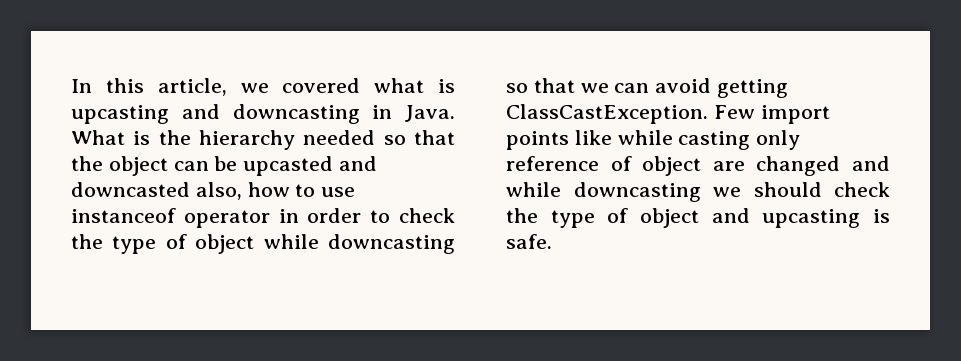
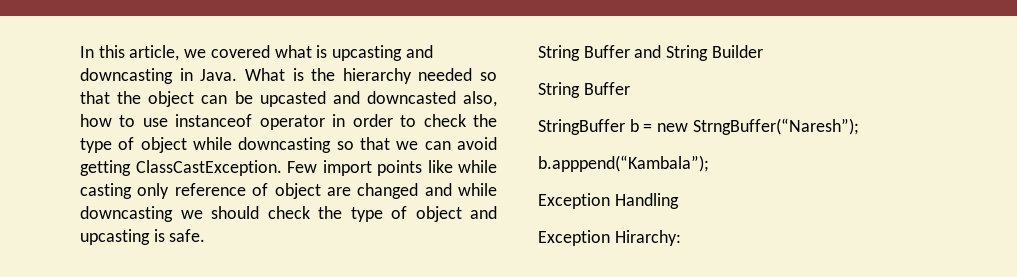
+ String Buffer and String Builder
+ String Buffer
+ StringBuffer b = new StrngBuffer(“Naresh”);
+ b.apppend(“Kambala”);
+ Exception Handling
+ Exception Hirarchy:

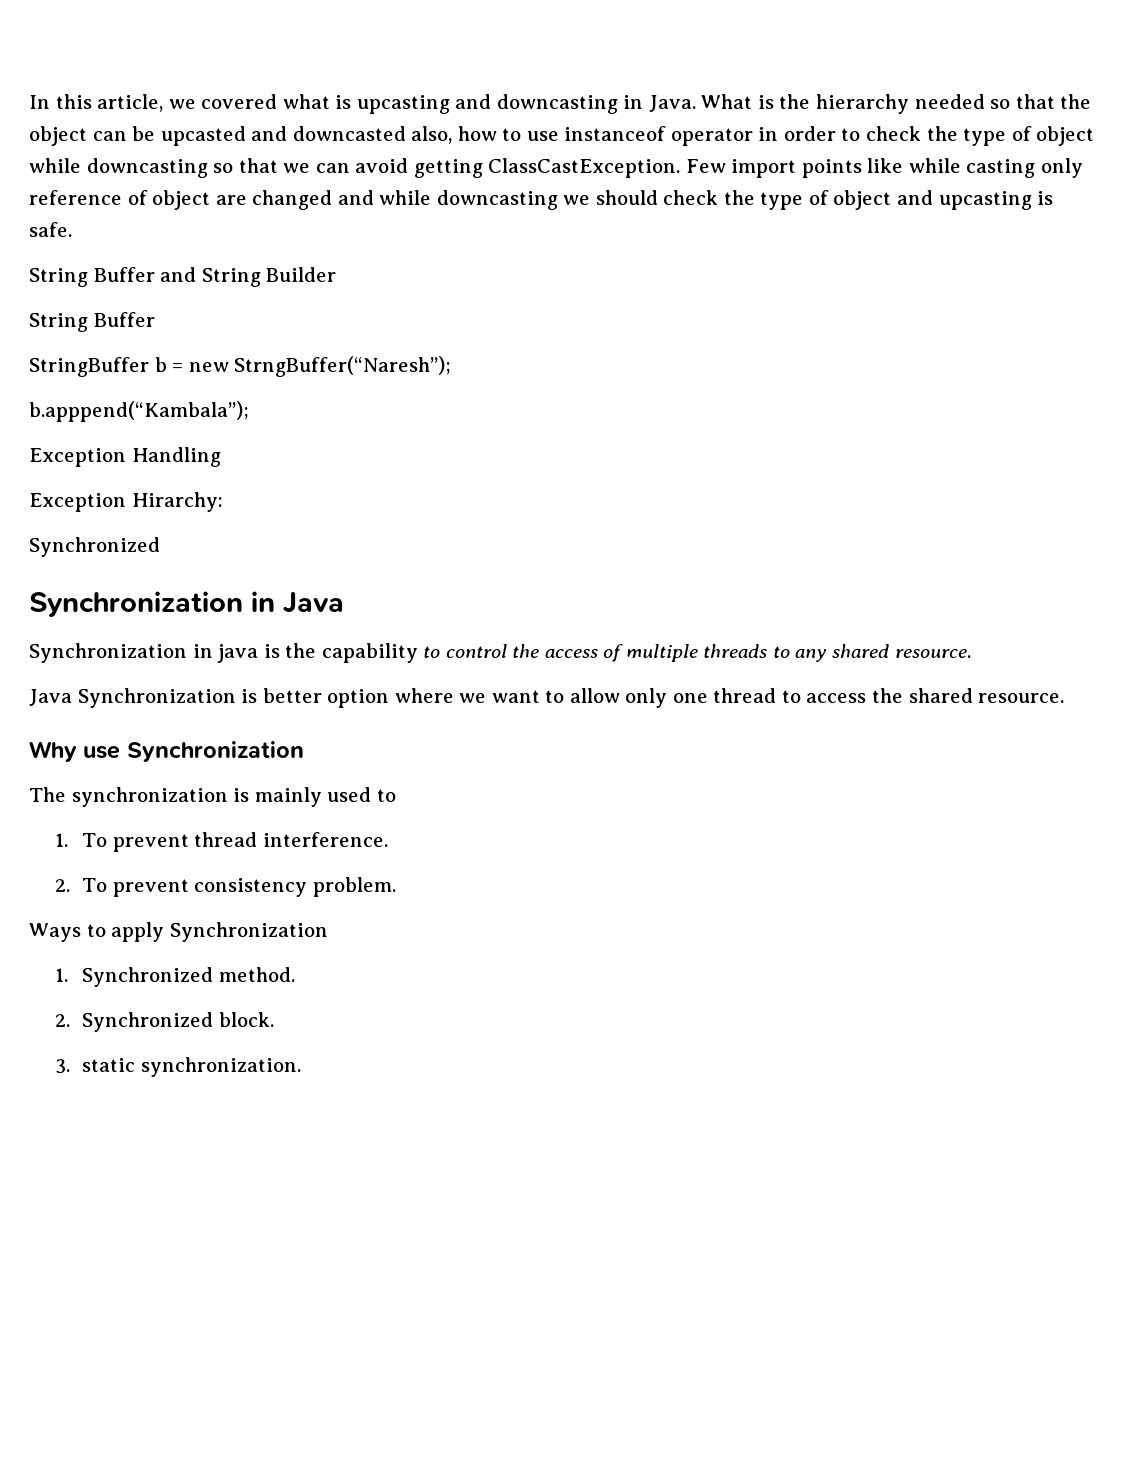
  Exception Hirarchy:
+ Synchronized
+ Synchronization in Java
+ Synchronization in java is the capability to control the access of multiple threads to any shared resource.
+ Java Synchronization is better option where we want to allow only one thread to access the shared resource.
+ Why use Synchronization
+ The synchronization is mainly used to
+ 1. To prevent thread interference.
+ 2. To prevent consistency problem.
+ Ways to apply Synchronization
+ 1. Synchronized method.
+ 2. Synchronized block.
+ 3. static synchronization.

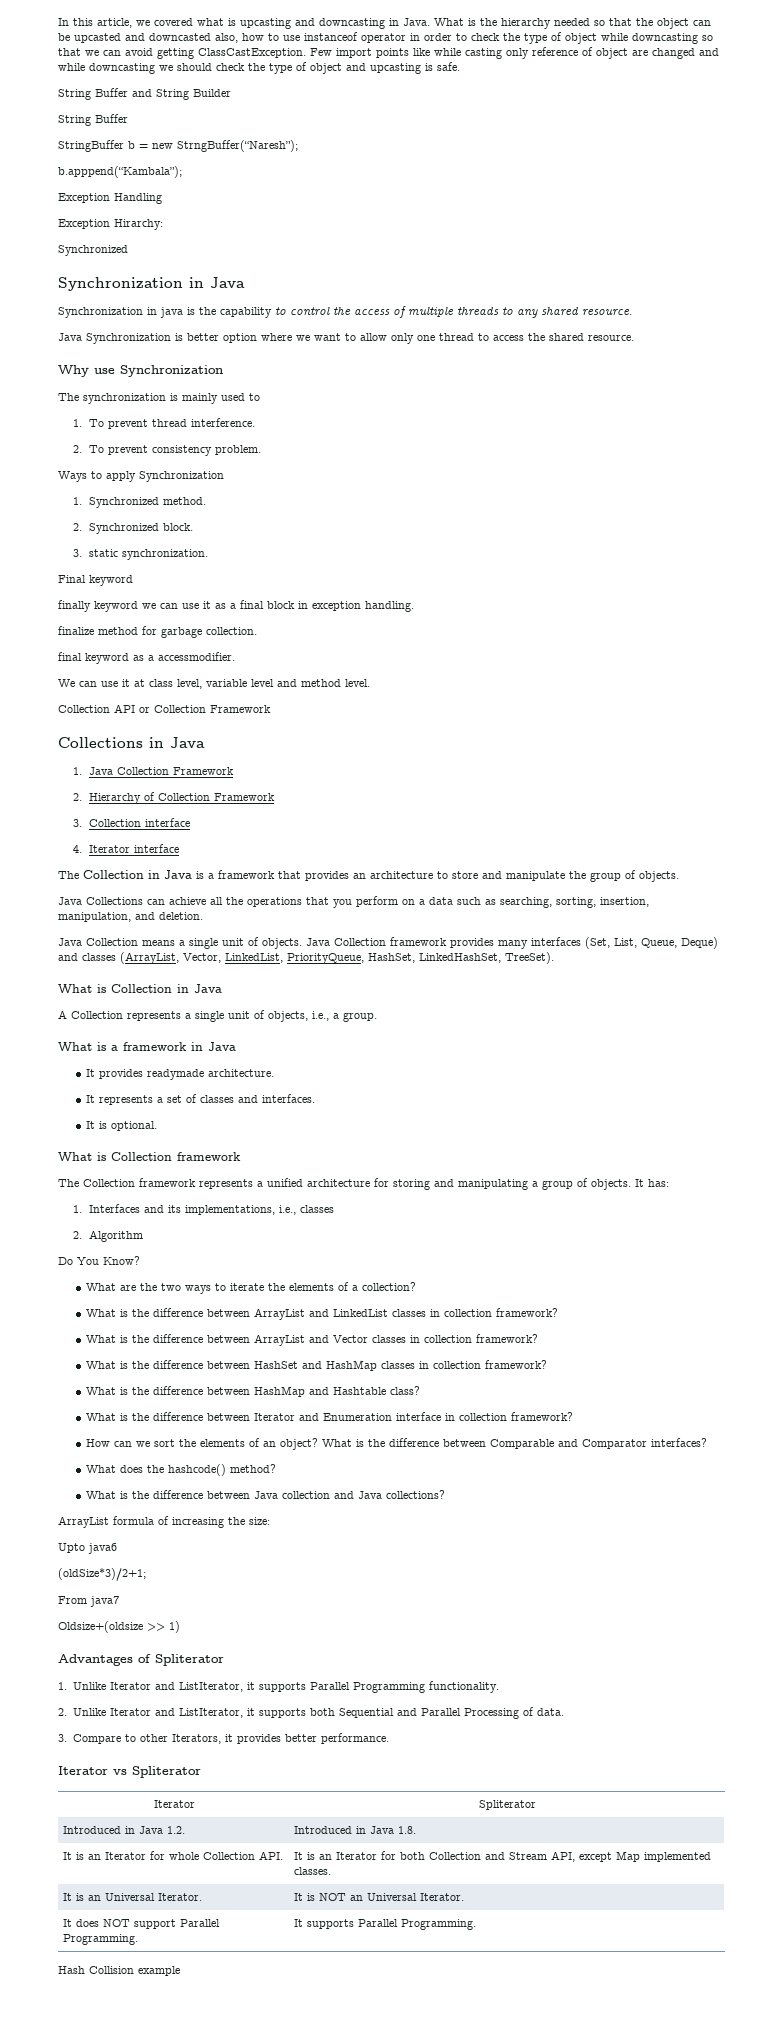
+ Final keyword
+ finally keyword we can use it as a final block in exception handling.
+ finalize method for garbage collection.
+ final keyword as a accessmodifier.
+ We can use it at class level, variable level and method level.
+ Collection API or Collection Framework
+ Collections in Java
+ 1. Java Collection Framework
+ 2. Hierarchy of Collection Framework
+ 3. Collection interface
+ 4. Iterator interface
+ The Collection in Java is a framework that provides an architecture to store and manipulate the group of objects.
+ Java Collections can achieve all the operations that you perform on a data such as searching, sorting, insertion, manipulation, and deletion.
+ Java Collection means a single unit of objects. Java Collection framework provides many interfaces (Set, List, Queue, Deque) and classes (ArrayList, Vector, LinkedList, PriorityQueue, HashSet, LinkedHashSet, TreeSet).
+ What is Collection in Java
+ A Collection represents a single unit of objects, i.e., a group.
+ What is a framework in Java
+ It provides readymade architecture.
+ It represents a set of classes and interfaces.
+ It is optional.
+ What is Collection framework
+ The Collection framework represents a unified architecture for storing and manipulating a group of objects. It has:
+ 1. Interfaces and its implementations, i.e., classes
+ 2. Algorithm
+ Do You Know?
+ What are the two ways to iterate the elements of a collection?
+ What is the difference between ArrayList and LinkedList classes in collection framework?
+ What is the difference between ArrayList and Vector classes in collection framework?
+ What is the difference between HashSet and HashMap classes in collection framework?
+ What is the difference between HashMap and Hashtable class?
+ What is the difference between Iterator and Enumeration interface in collection framework?
+ How can we sort the elements of an object? What is the difference between Comparable and Comparator interfaces?
+ What does the hashcode() method?
+ What is the difference between Java collection and Java collections?
+ ArrayList formula of increasing the size:
+ Upto java6
+ (oldSize*3)/2+1;
+ From java7
+ Oldsize+(oldsize >> 1)
+ Advantages of Spliterator
+ 1. Unlike Iterator and ListIterator, it supports Parallel Programming functionality.
+ 2. Unlike Iterator and ListIterator, it supports both Sequential and Parallel Processing of data.
+ 3. Compare to other Iterators, it provides better performance.
+ Iterator vs Spliterator
+ Iterator | Spliterator
+ Introduced in Java 1.2. | Introduced in Java 1.8.
+ It is an Iterator for whole Collection API. | It is an Iterator for both Collection and Stream API, except Map implemented classes.
+ It is an Universal Iterator. | It is NOT an Universal Iterator.
+ It does NOT support Parallel Programming. | It supports Parallel Programming.
+ Hash Collision example

